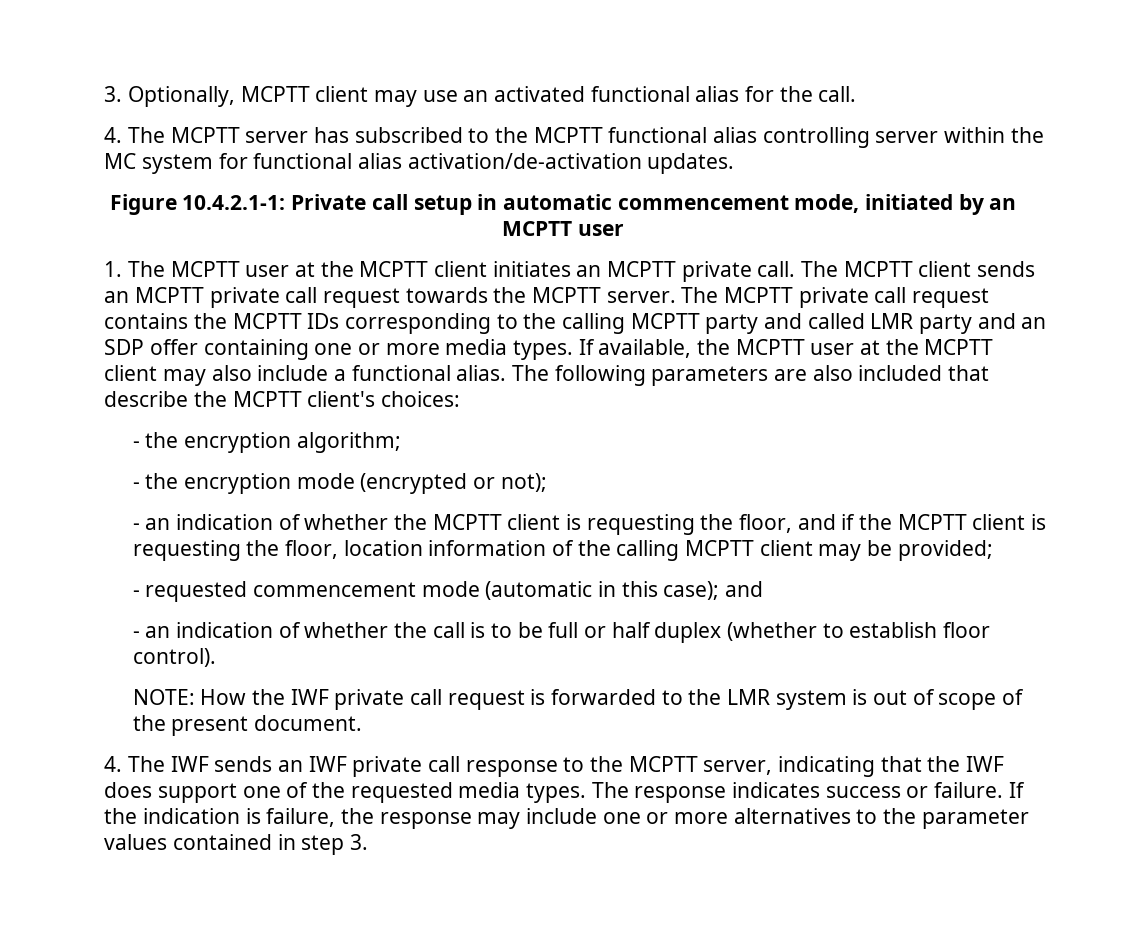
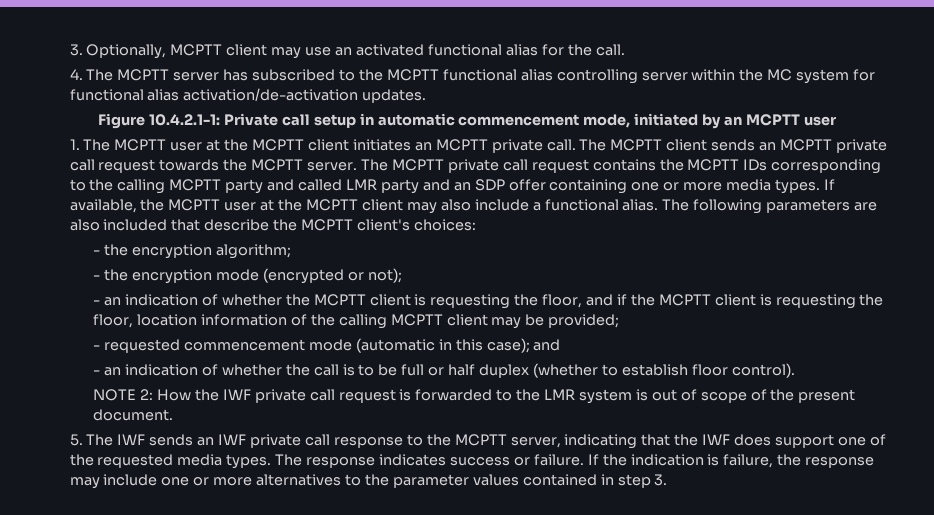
- NOTE: How the IWF private call request is forwarded to the LMR system is out of scope of the present document.
+ NOTE 2: How the IWF private call request is forwarded to the LMR system is out of scope of the present document.
- 4. The IWF sends an IWF private call response to the MCPTT server, indicating that the IWF does support one of the requested media types.
+ 5. The IWF sends an IWF private call response to the MCPTT server, indicating that the IWF does support one of the requested media types.

